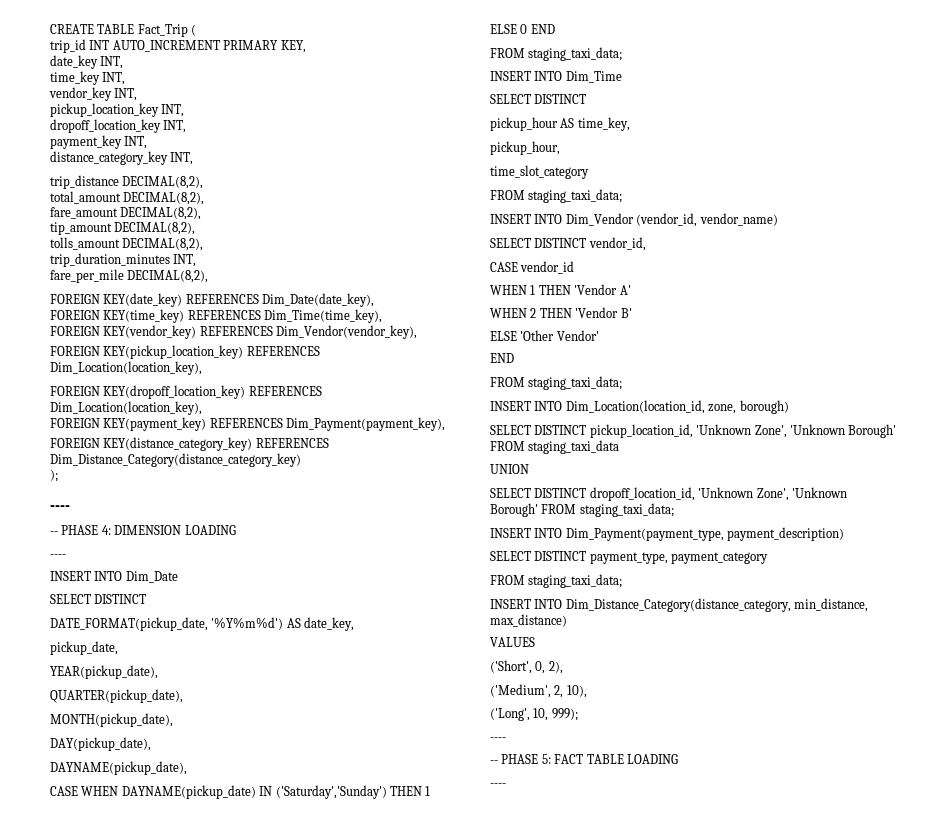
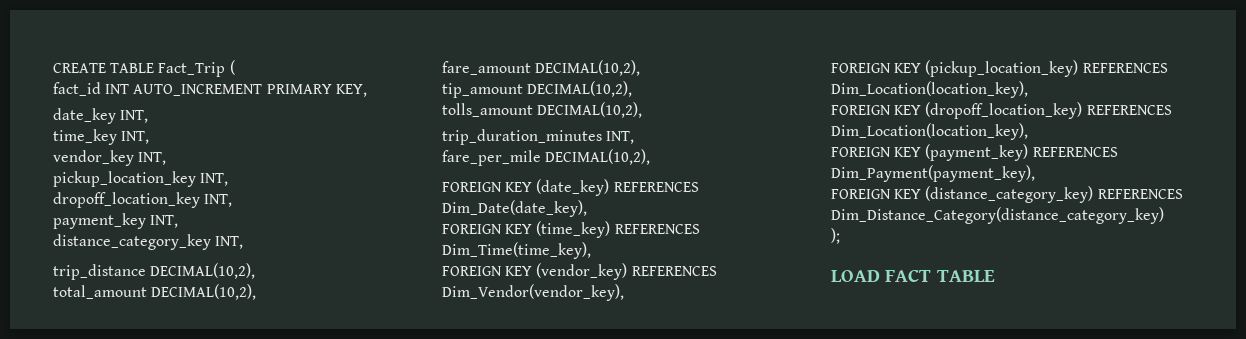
- trip_id INT AUTO_INCREMENT PRIMARY KEY,
+ fact_id INT AUTO_INCREMENT PRIMARY KEY,
- trip_distance DECIMAL(8,2),
+ trip_distance DECIMAL(10,2),
- total_amount DECIMAL(8,2),
+ total_amount DECIMAL(10,2),
- fare_amount DECIMAL(8,2),
+ fare_amount DECIMAL(10,2),
- tip_amount DECIMAL(8,2),
+ tip_amount DECIMAL(10,2),
- tolls_amount DECIMAL(8,2),
+ tolls_amount DECIMAL(10,2),
- fare_per_mile DECIMAL(8,2),
- FOREIGN KEY(date_key) REFERENCES Dim_Date(date_key),
+ fare_per_mile DECIMAL(10,2),
+ FOREIGN KEY (date_key) REFERENCES Dim_Date(date_key),
- FOREIGN KEY(time_key) REFERENCES Dim_Time(time_key),
+ FOREIGN KEY (time_key) REFERENCES Dim_Time(time_key),
- FOREIGN KEY(vendor_key) REFERENCES Dim_Vendor(vendor_key),
+ FOREIGN KEY (vendor_key) REFERENCES Dim_Vendor(vendor_key),
- FOREIGN KEY(pickup_location_key) REFERENCES Dim_Location(location_key),
- FOREIGN KEY(dropoff_location_key) REFERENCES Dim_Location(location_key),
- FOREIGN KEY(payment_key) REFERENCES Dim_Payment(payment_key),
+ FOREIGN KEY (pickup_location_key) REFERENCES Dim_Location(location_key),
+ FOREIGN KEY (dropoff_location_key) REFERENCES Dim_Location(location_key),
+ FOREIGN KEY (payment_key) REFERENCES Dim_Payment(payment_key),
- FOREIGN KEY(distance_category_key) REFERENCES Dim_Distance_Category(distance_category_key)
+ FOREIGN KEY (distance_category_key) REFERENCES Dim_Distance_Category(distance_category_key)
  );
- ----
- -- PHASE 4: DIMENSION LOADING
- ----
- INSERT INTO Dim_Date
- SELECT DISTINCT
- DATE_FORMAT(pickup_date, '%Y%m%d') AS date_key,
- pickup_date,
- YEAR(pickup_date),
- QUARTER(pickup_date),
- MONTH(pickup_date),
- DAY(pickup_date),
- DAYNAME(pickup_date),
- CASE WHEN DAYNAME(pickup_date) IN ('Saturday','Sunday') THEN 1 ELSE 0 END
- FROM staging_taxi_data;
- INSERT INTO Dim_Time
- SELECT DISTINCT
- pickup_hour AS time_key,
- pickup_hour,
- time_slot_category
- FROM staging_taxi_data;
- INSERT INTO Dim_Vendor (vendor_id, vendor_name)
- SELECT DISTINCT vendor_id,
- CASE vendor_id
- WHEN 1 THEN 'Vendor A'
- WHEN 2 THEN 'Vendor B'
- ELSE 'Other Vendor'
- END
- FROM staging_taxi_data;
- INSERT INTO Dim_Location(location_id, zone, borough)
- SELECT DISTINCT pickup_location_id, 'Unknown Zone', 'Unknown Borough' FROM staging_taxi_data
- UNION
- SELECT DISTINCT dropoff_location_id, 'Unknown Zone', 'Unknown Borough' FROM staging_taxi_data;
- INSERT INTO Dim_Payment(payment_type, payment_description)
- SELECT DISTINCT payment_type, payment_category
- FROM staging_taxi_data;
- INSERT INTO Dim_Distance_Category(distance_category, min_distance, max_distance)
- VALUES
- ('Short', 0, 2),
- ('Medium', 2, 10),
- ('Long', 10, 999);
- ----
- -- PHASE 5: FACT TABLE LOADING
- ----
+ LOAD FACT TABLE

